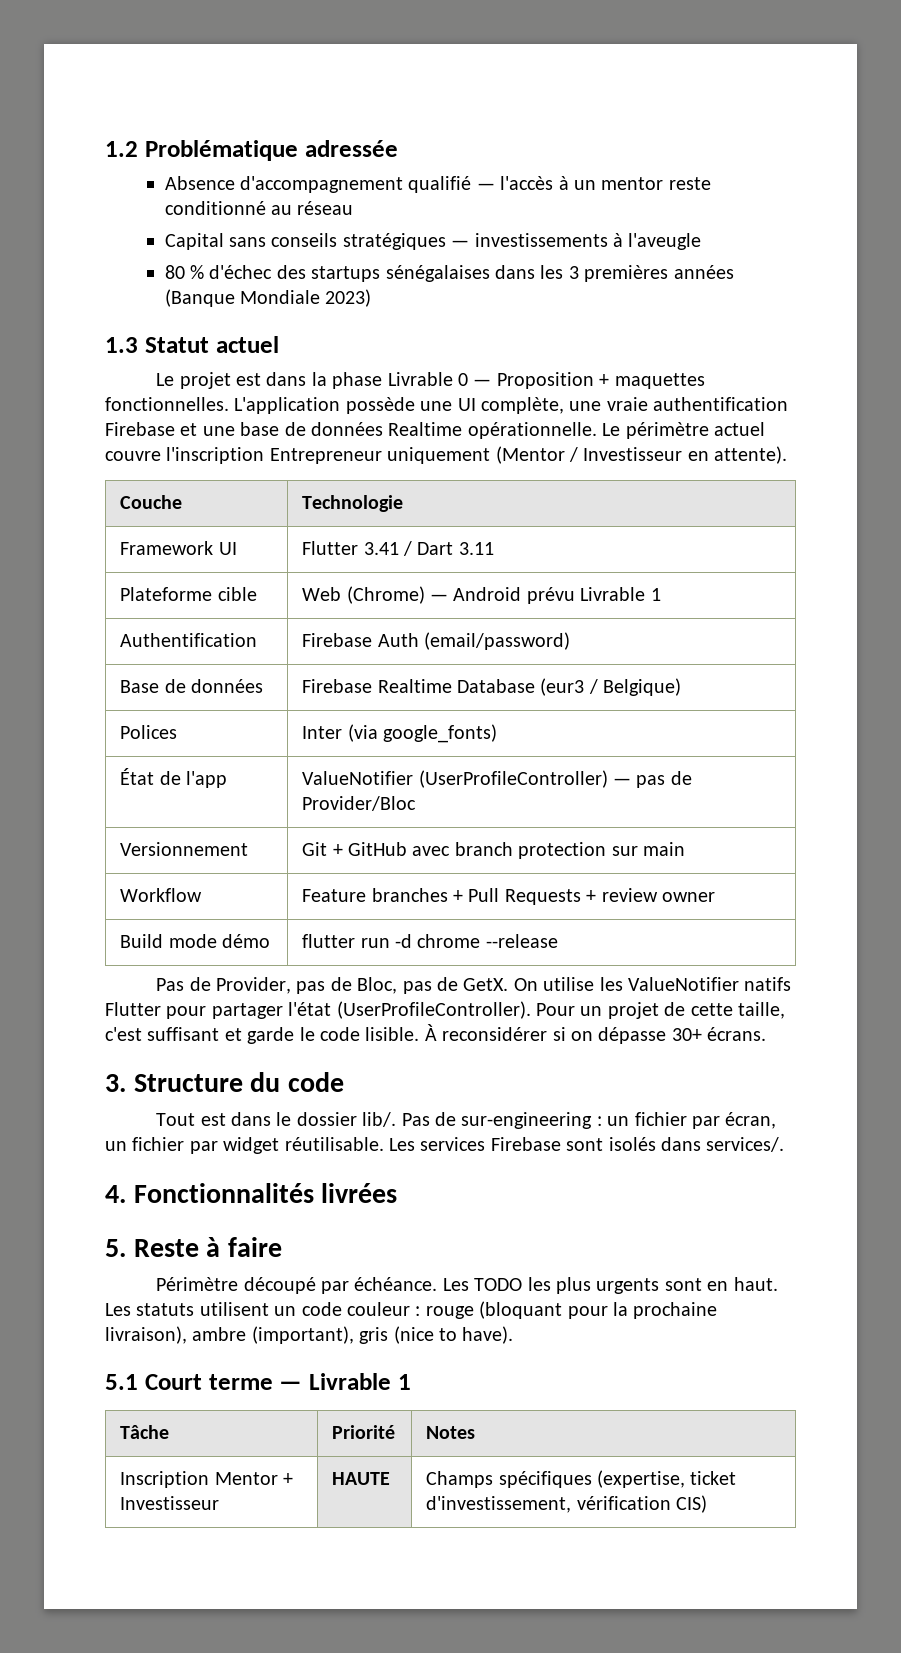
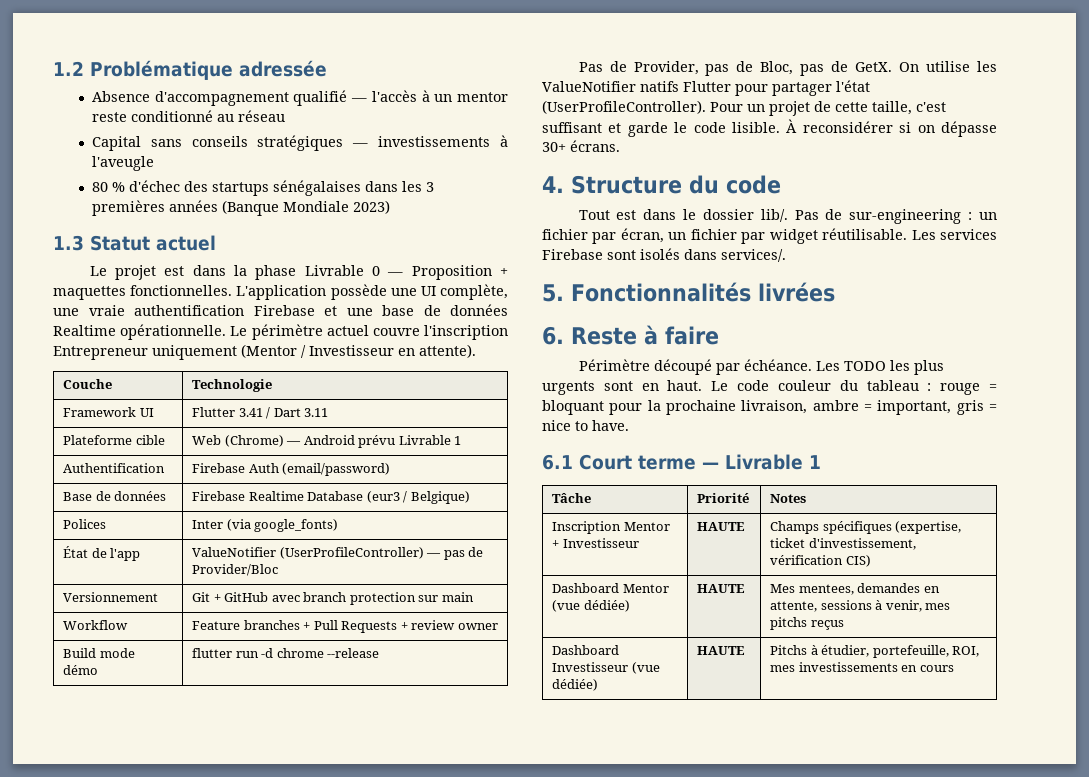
- 3. Structure du code
+ 4. Structure du code
- 4. Fonctionnalités livrées
+ 5. Fonctionnalités livrées
- 5. Reste à faire
+ 6. Reste à faire
- Les statuts utilisent un code couleur : rouge (bloquant pour la prochaine livraison), ambre (important), gris (nice to have).
- 5.1 Court terme — Livrable 1
+ Le code couleur du tableau : rouge = bloquant pour la prochaine livraison, ambre = important, gris = nice to have.
+ 6.1 Court terme — Livrable 1
+ Dashboard Mentor (vue dédiée) | HAUTE | Mes mentees, demandes en attente, sessions à venir, mes pitchs reçus
+ Dashboard Investisseur (vue dédiée) | HAUTE | Pitchs à étudier, portefeuille, ROI, mes investissements en cours

